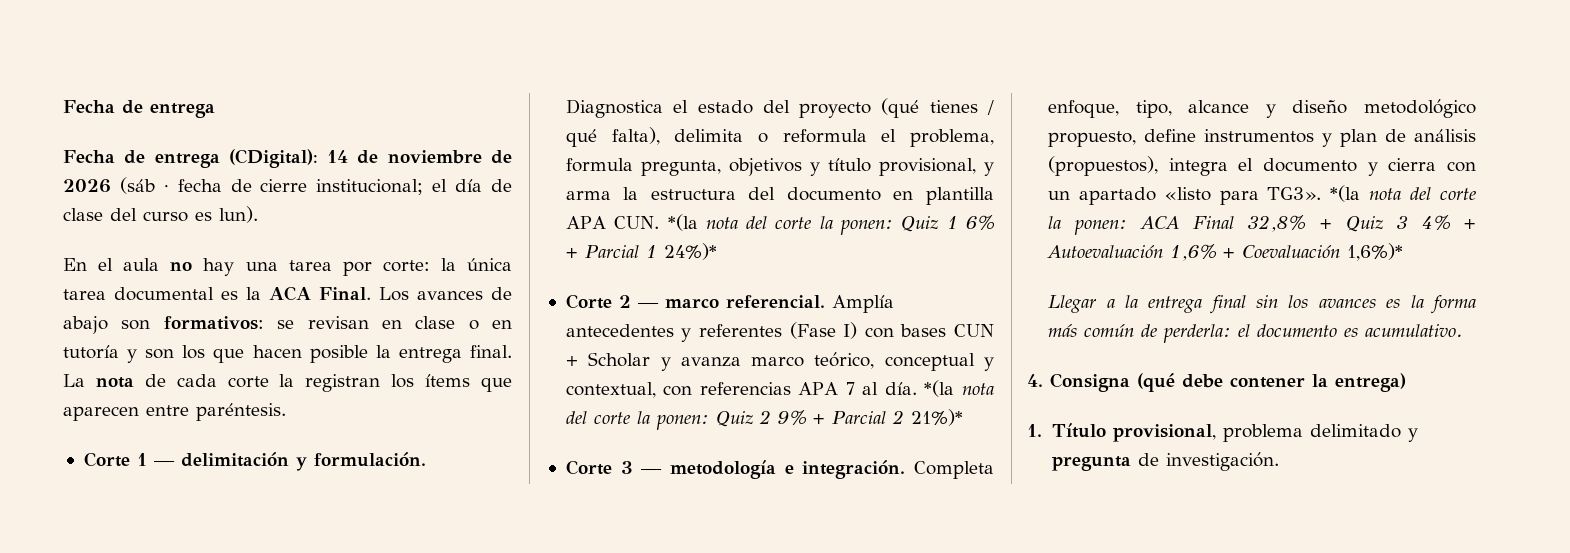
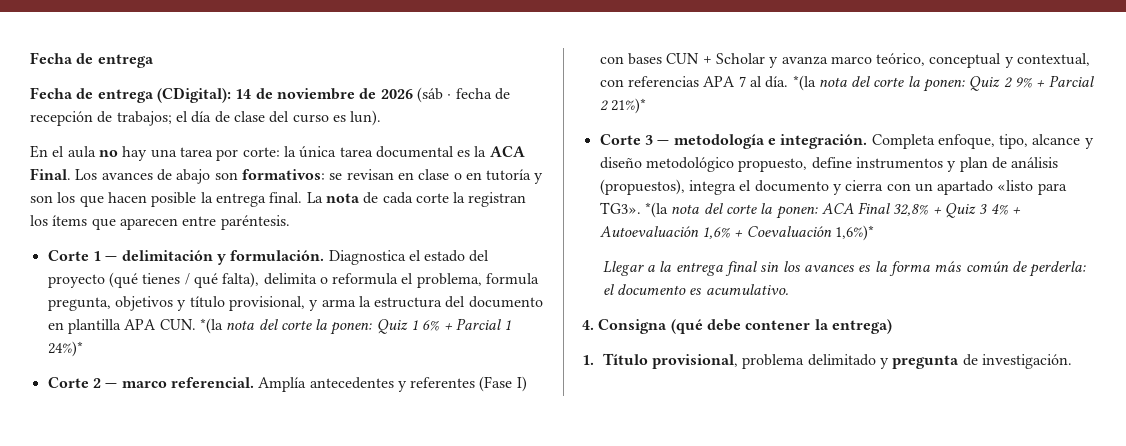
- Fecha de entrega (CDigital): 14 de noviembre de 2026 (sáb · fecha de cierre institucional; el día de clase del curso es lun).
+ Fecha de entrega (CDigital): 14 de noviembre de 2026 (sáb · fecha de recepción de trabajos; el día de clase del curso es lun).

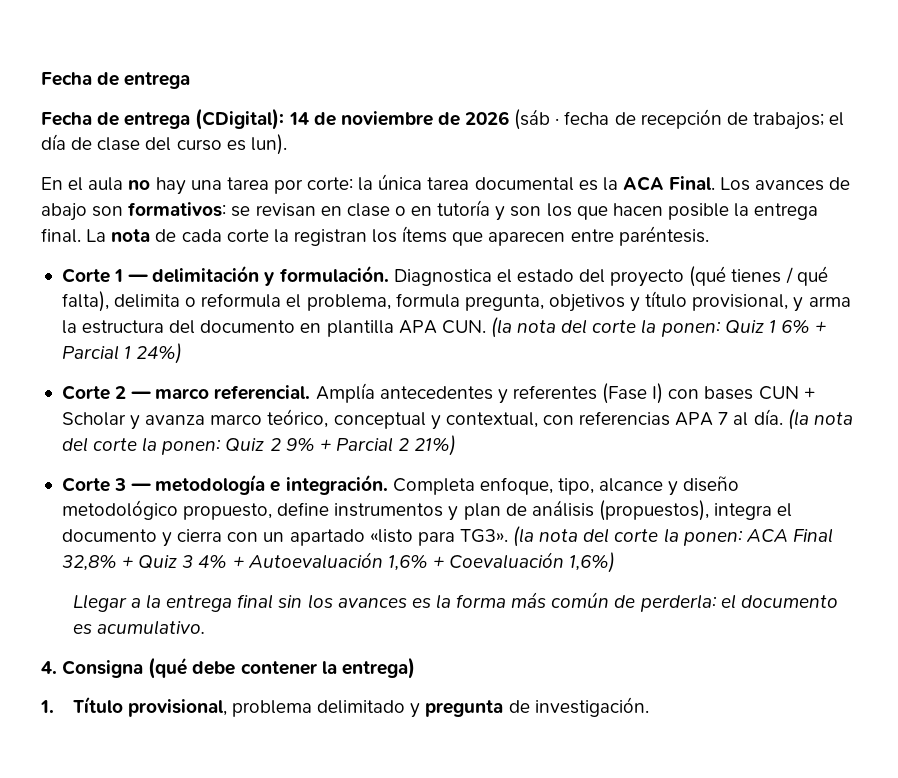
- Diagnostica el estado del proyecto (qué tienes / qué falta), delimita o reformula el problema, formula pregunta, objetivos y título provisional, y arma la estructura del documento en plantilla APA CUN. *(la nota del corte la ponen: Quiz 1 6% + Parcial 1 24%)*
+ Diagnostica el estado del proyecto (qué tienes / qué falta), delimita o reformula el problema, formula pregunta, objetivos y título provisional, y arma la estructura del documento en plantilla APA CUN. (la nota del corte la ponen: Quiz 1 6% + Parcial 1 24%)
- *(la nota del corte la ponen: Quiz 2 9% + Parcial 2 21%)*
+ (la nota del corte la ponen: Quiz 2 9% + Parcial 2 21%)
- *(la nota del corte la ponen: ACA Final 32,8% + Quiz 3 4% + Autoevaluación 1,6% + Coevaluación 1,6%)*
+ (la nota del corte la ponen: ACA Final 32,8% + Quiz 3 4% + Autoevaluación 1,6% + Coevaluación 1,6%)

